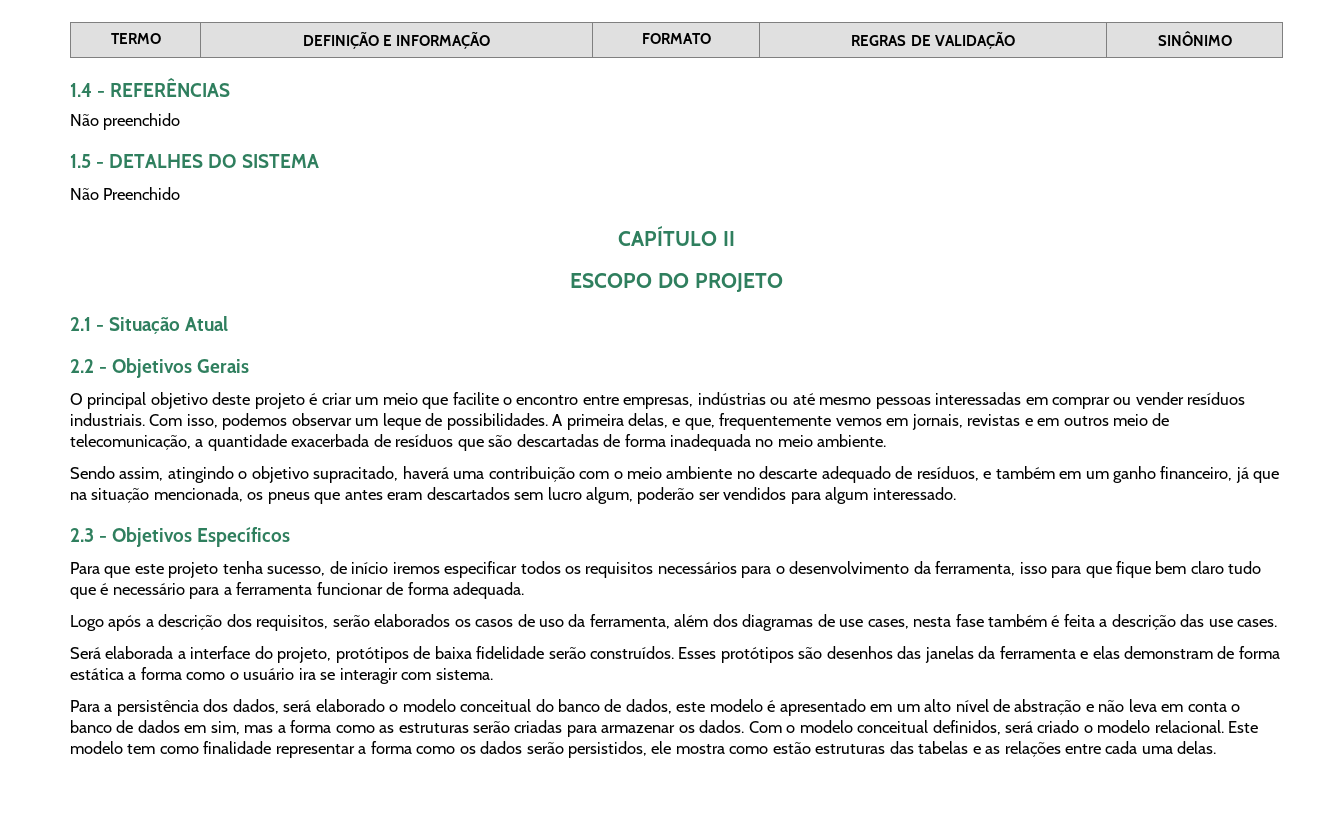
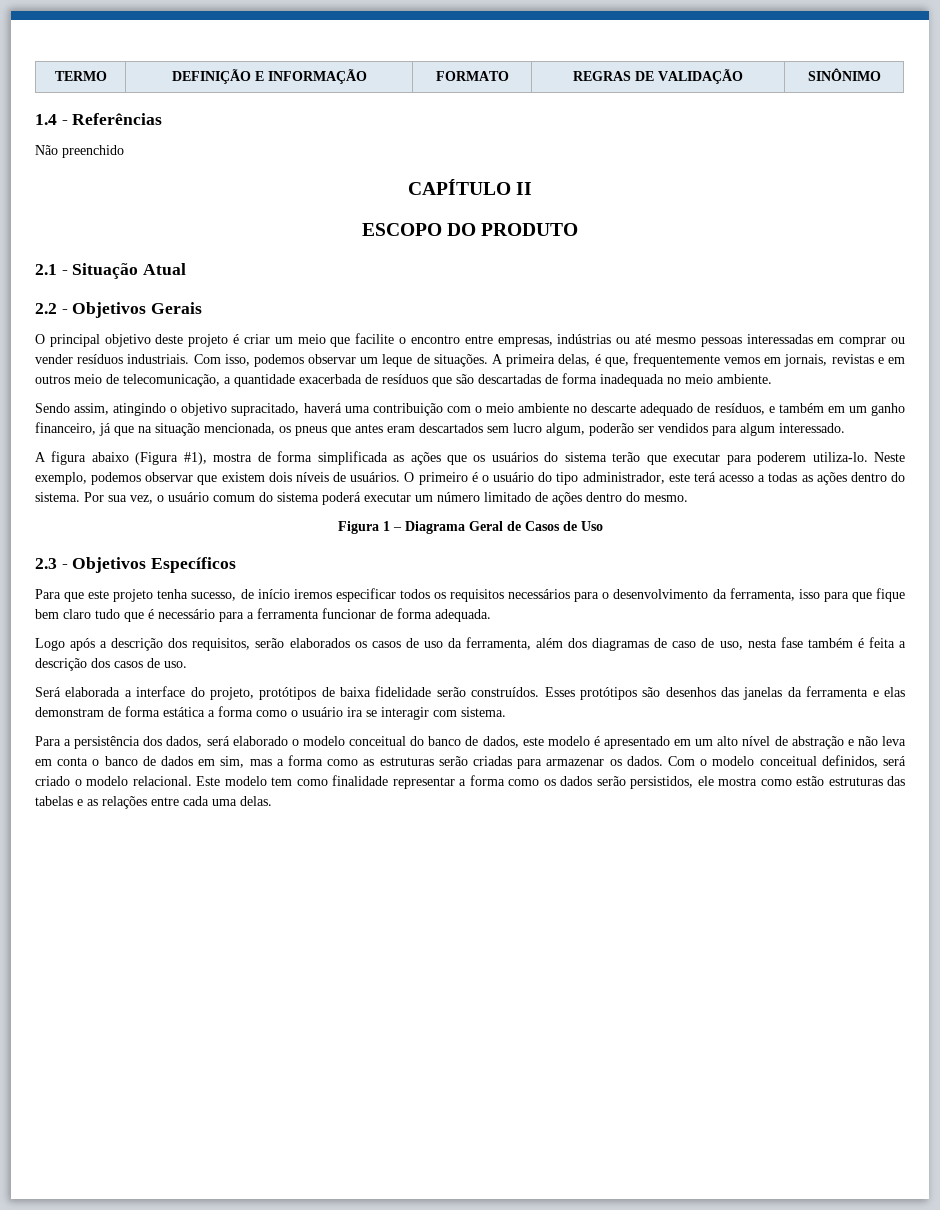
- 1.4 - REFERÊNCIAS
+ 1.4 - Referências
- 1.5 - DETALHES DO SISTEMA
- Não Preenchido
- ESCOPO DO PROJETO
+ ESCOPO DO PRODUTO
- Com isso, podemos observar um leque de possibilidades.
+ Com isso, podemos observar um leque de situações.
- A primeira delas, e que, frequentemente vemos em jornais, revistas e em outros meio de telecomunicação, a quantidade exacerbada de resíduos que são descartadas de forma inadequada no meio ambiente.
+ A primeira delas, é que, frequentemente vemos em jornais, revistas e em outros meio de telecomunicação, a quantidade exacerbada de resíduos que são descartadas de forma inadequada no meio ambiente.
+ A figura abaixo (Figura #1), mostra de forma simplificada as ações que os usuários do sistema terão que executar para poderem utiliza-lo. Neste exemplo, podemos observar que existem dois níveis de usuários. O primeiro é o usuário do tipo administrador, este terá acesso a todas as ações dentro do sistema. Por sua vez, o usuário comum do sistema poderá executar um número limitado de ações dentro do mesmo.
+ Figura 1 – Diagrama Geral de Casos de Uso
- Logo após a descrição dos requisitos, serão elaborados os casos de uso da ferramenta, além dos diagramas de use cases, nesta fase também é feita a descrição das use cases.
+ Logo após a descrição dos requisitos, serão elaborados os casos de uso da ferramenta, além dos diagramas de caso de uso, nesta fase também é feita a descrição dos casos de uso.

